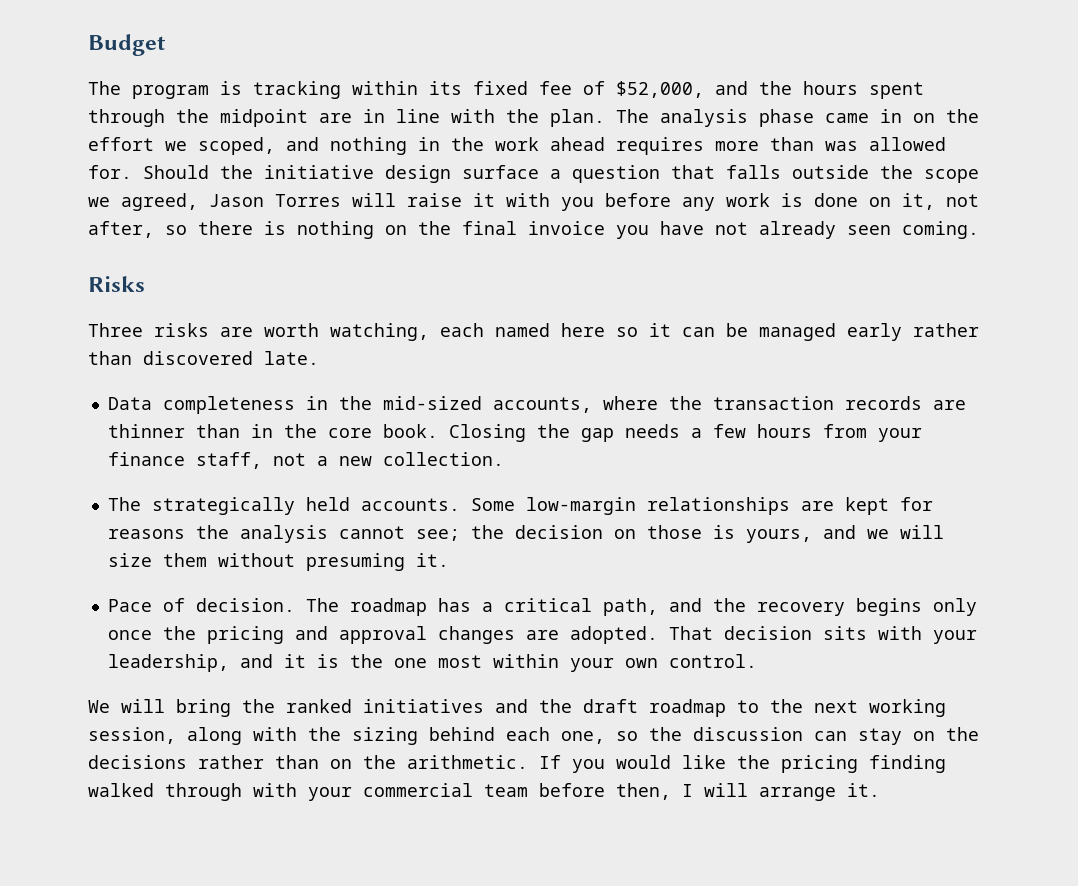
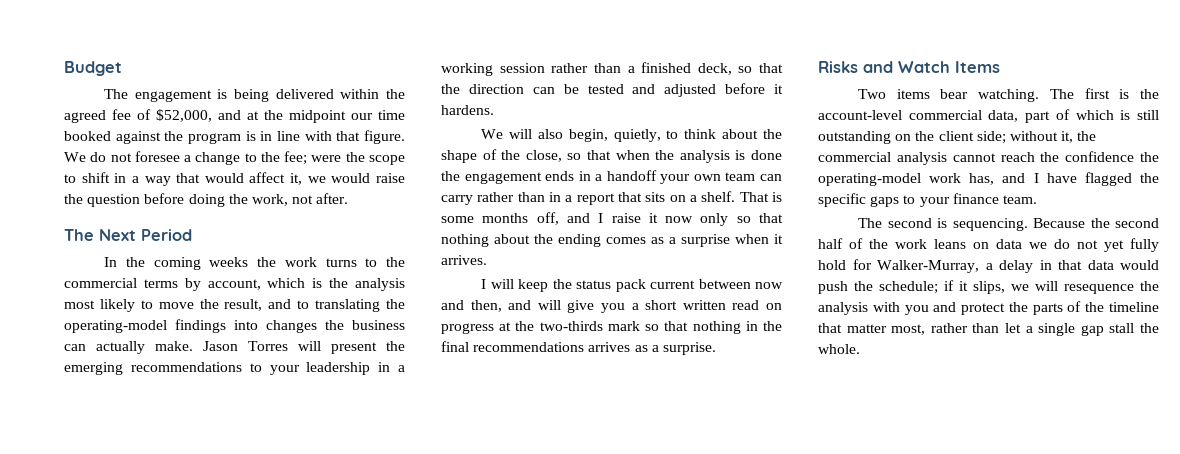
- The program is tracking within its fixed fee of $52,000, and the hours spent through the midpoint are in line with the plan. The analysis phase came in on the effort we scoped, and nothing in the work ahead requires more than was allowed for. Should the initiative design surface a question that falls outside the scope we agreed, Jason Torres will raise it with you before any work is done on it, not after, so there is nothing on the final invoice you have not already seen coming.
- Risks
- Three risks are worth watching, each named here so it can be managed early rather than discovered late.
- Data completeness in the mid-sized accounts, where the transaction records are thinner than in the core book. Closing the gap needs a few hours from your finance staff, not a new collection.
- The strategically held accounts. Some low-margin relationships are kept for reasons the analysis cannot see; the decision on those is yours, and we will size them without presuming it.
- Pace of decision. The roadmap has a critical path, and the recovery begins only once the pricing and approval changes are adopted. That decision sits with your leadership, and it is the one most within your own control.
- We will bring the ranked initiatives and the draft roadmap to the next working session, along with the sizing behind each one, so the discussion can stay on the decisions rather than on the arithmetic. If you would like the pricing finding walked through with your commercial team before then, I will arrange it.
+ The engagement is being delivered within the agreed fee of $52,000, and at the midpoint our time booked against the program is in line with that figure. We do not foresee a change to the fee; were the scope to shift in a way that would affect it, we would raise the question before doing the work, not after.
+ The Next Period
+ In the coming weeks the work turns to the commercial terms by account, which is the analysis most likely to move the result, and to translating the operating-model findings into changes the business can actually make. Jason Torres will present the emerging recommendations to your leadership in a working session rather than a finished deck, so that the direction can be tested and adjusted before it hardens.
+ We will also begin, quietly, to think about the shape of the close, so that when the analysis is done the engagement ends in a handoff your own team can carry rather than in a report that sits on a shelf. That is some months off, and I raise it now only so that nothing about the ending comes as a surprise when it arrives.
+ I will keep the status pack current between now and then, and will give you a short written read on progress at the two-thirds mark so that nothing in the final recommendations arrives as a surprise.
+ Risks and Watch Items
+ Two items bear watching. The first is the account-level commercial data, part of which is still outstanding on the client side; without it, the commercial analysis cannot reach the confidence the operating-model work has, and I have flagged the specific gaps to your finance team.
+ The second is sequencing. Because the second half of the work leans on data we do not yet fully hold for Walker-Murray, a delay in that data would push the schedule; if it slips, we will resequence the analysis with you and protect the parts of the timeline that matter most, rather than let a single gap stall the whole.

